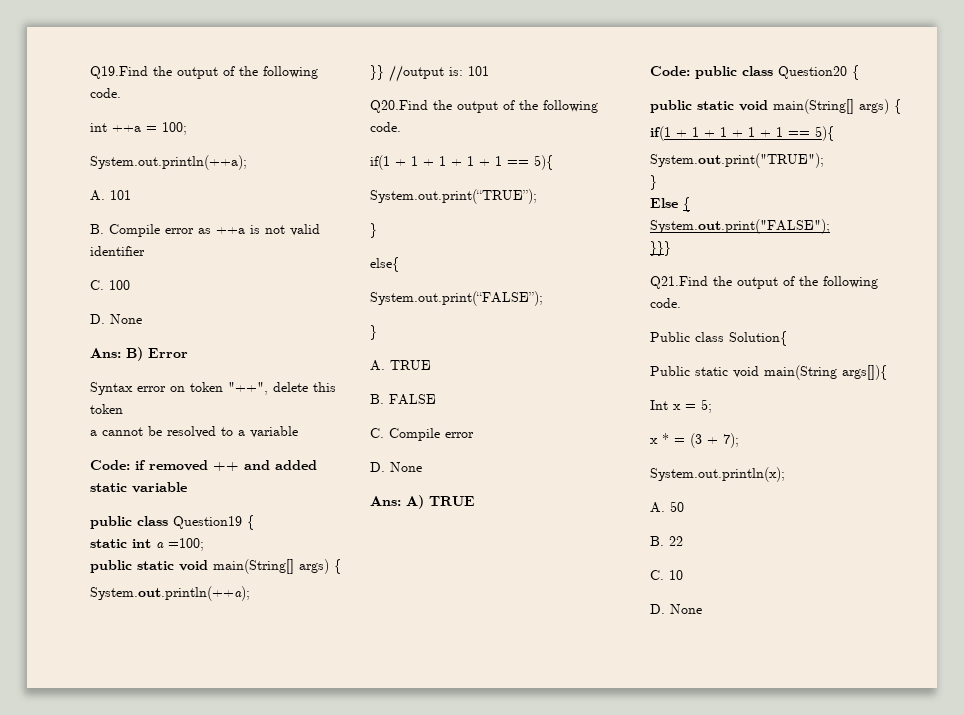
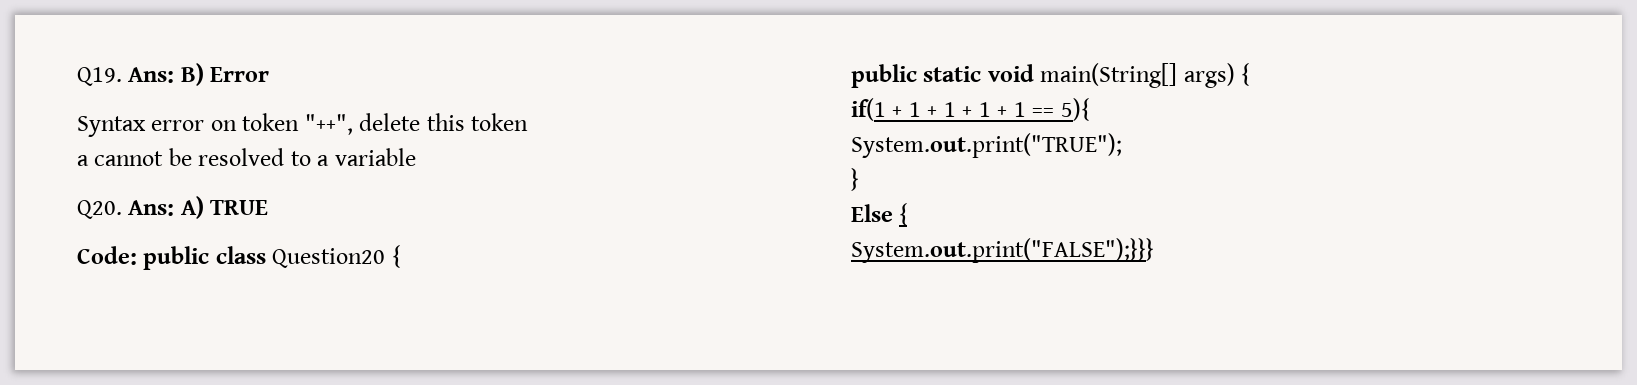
- Q19.Find the output of the following code.
- int ++a = 100;
- System.out.println(++a);
- A. 101
- B. Compile error as ++a is not valid identifier
- C. 100
- D. None
- Ans: B) Error
+ Q19. Ans: B) Error
- Code: if removed ++ and added static variable
- public class Question19 {
- static int a =100;
- public static void main(String[] args) {
- System.out.println(++a);
- }} //output is: 101
- Q20.Find the output of the following code.
- if(1 + 1 + 1 + 1 + 1 == 5){
- System.out.print(“TRUE”);
- }
- else{
- System.out.print(“FALSE”);
- }
- A. TRUE
- B. FALSE
- C. Compile error
- D. None
- Ans: A) TRUE
+ Q20. Ans: A) TRUE
  Else {
- System.out.print("FALSE");
- }}}
- Q21.Find the output of the following code.
- Public class Solution{
- Public static void main(String args[]){
- Int x = 5;
- x * = (3 + 7);
- System.out.println(x);
- A. 50
- B. 22
- C. 10
- D. None
+ System.out.print("FALSE");}}}

